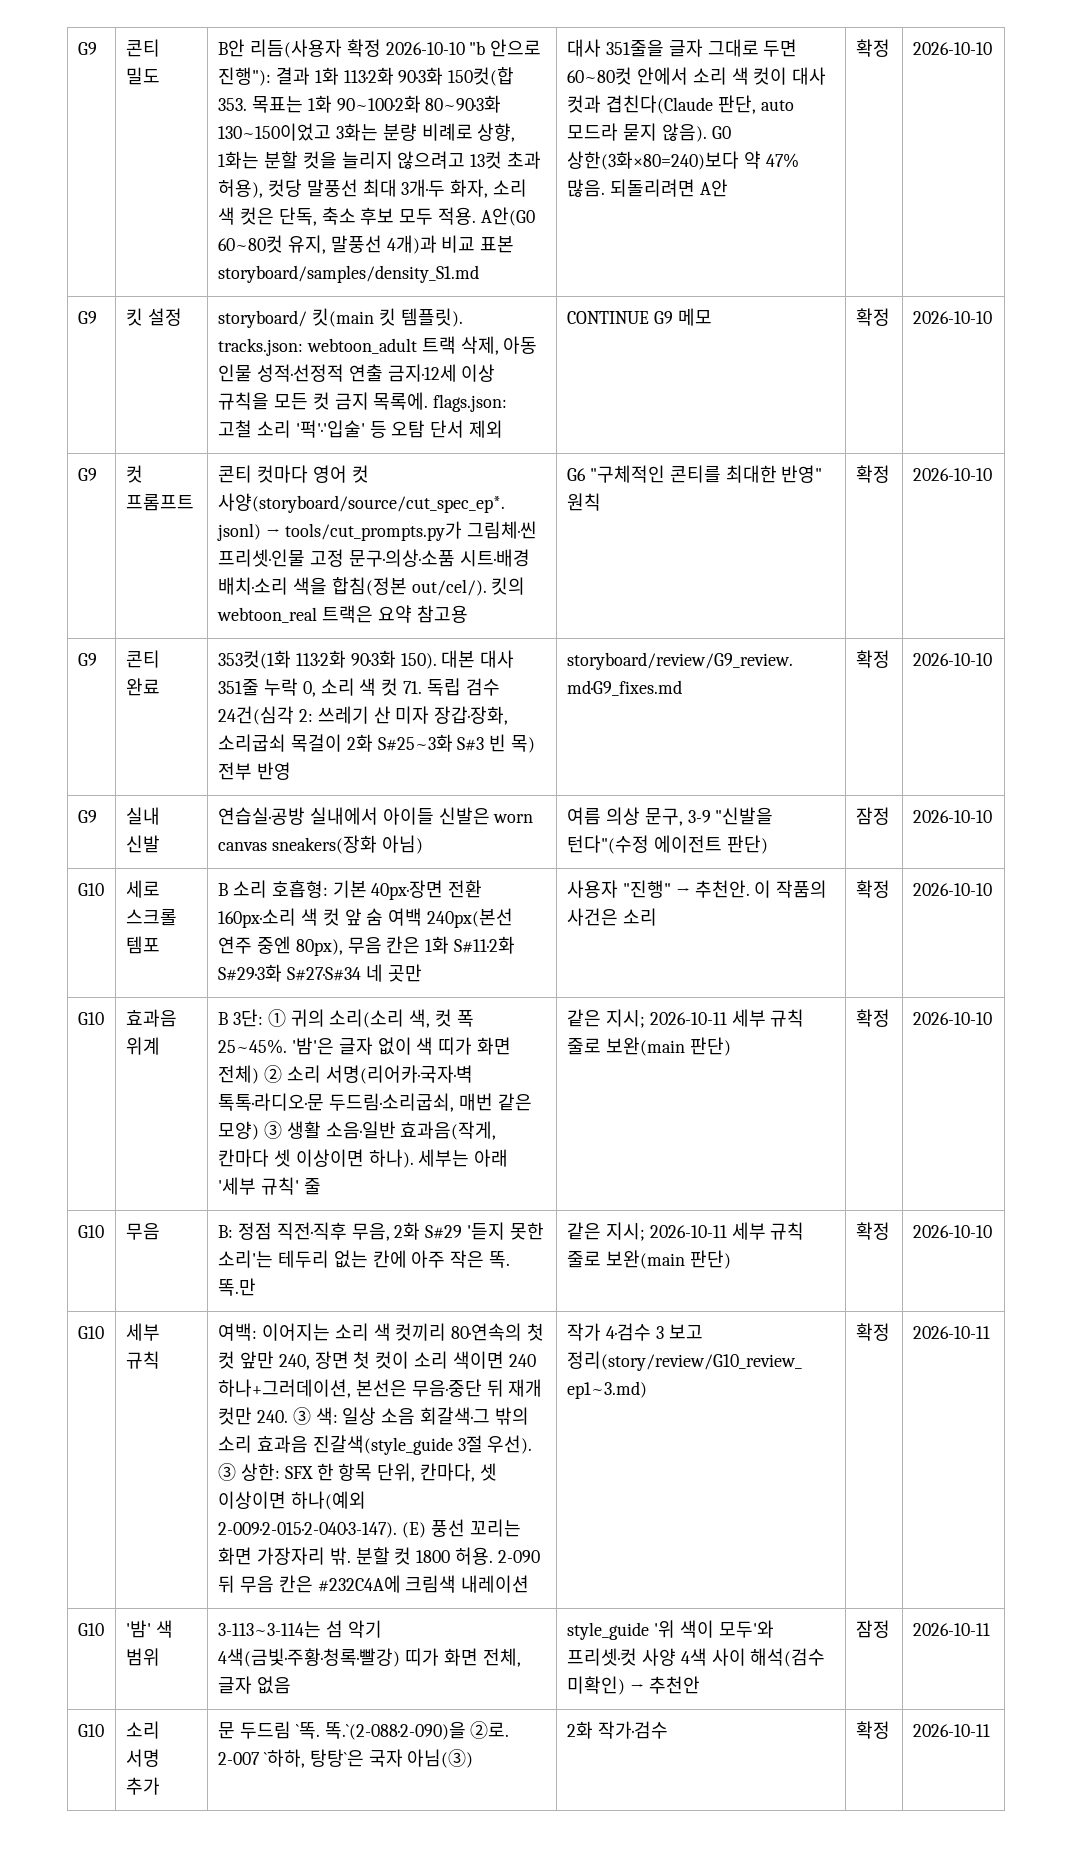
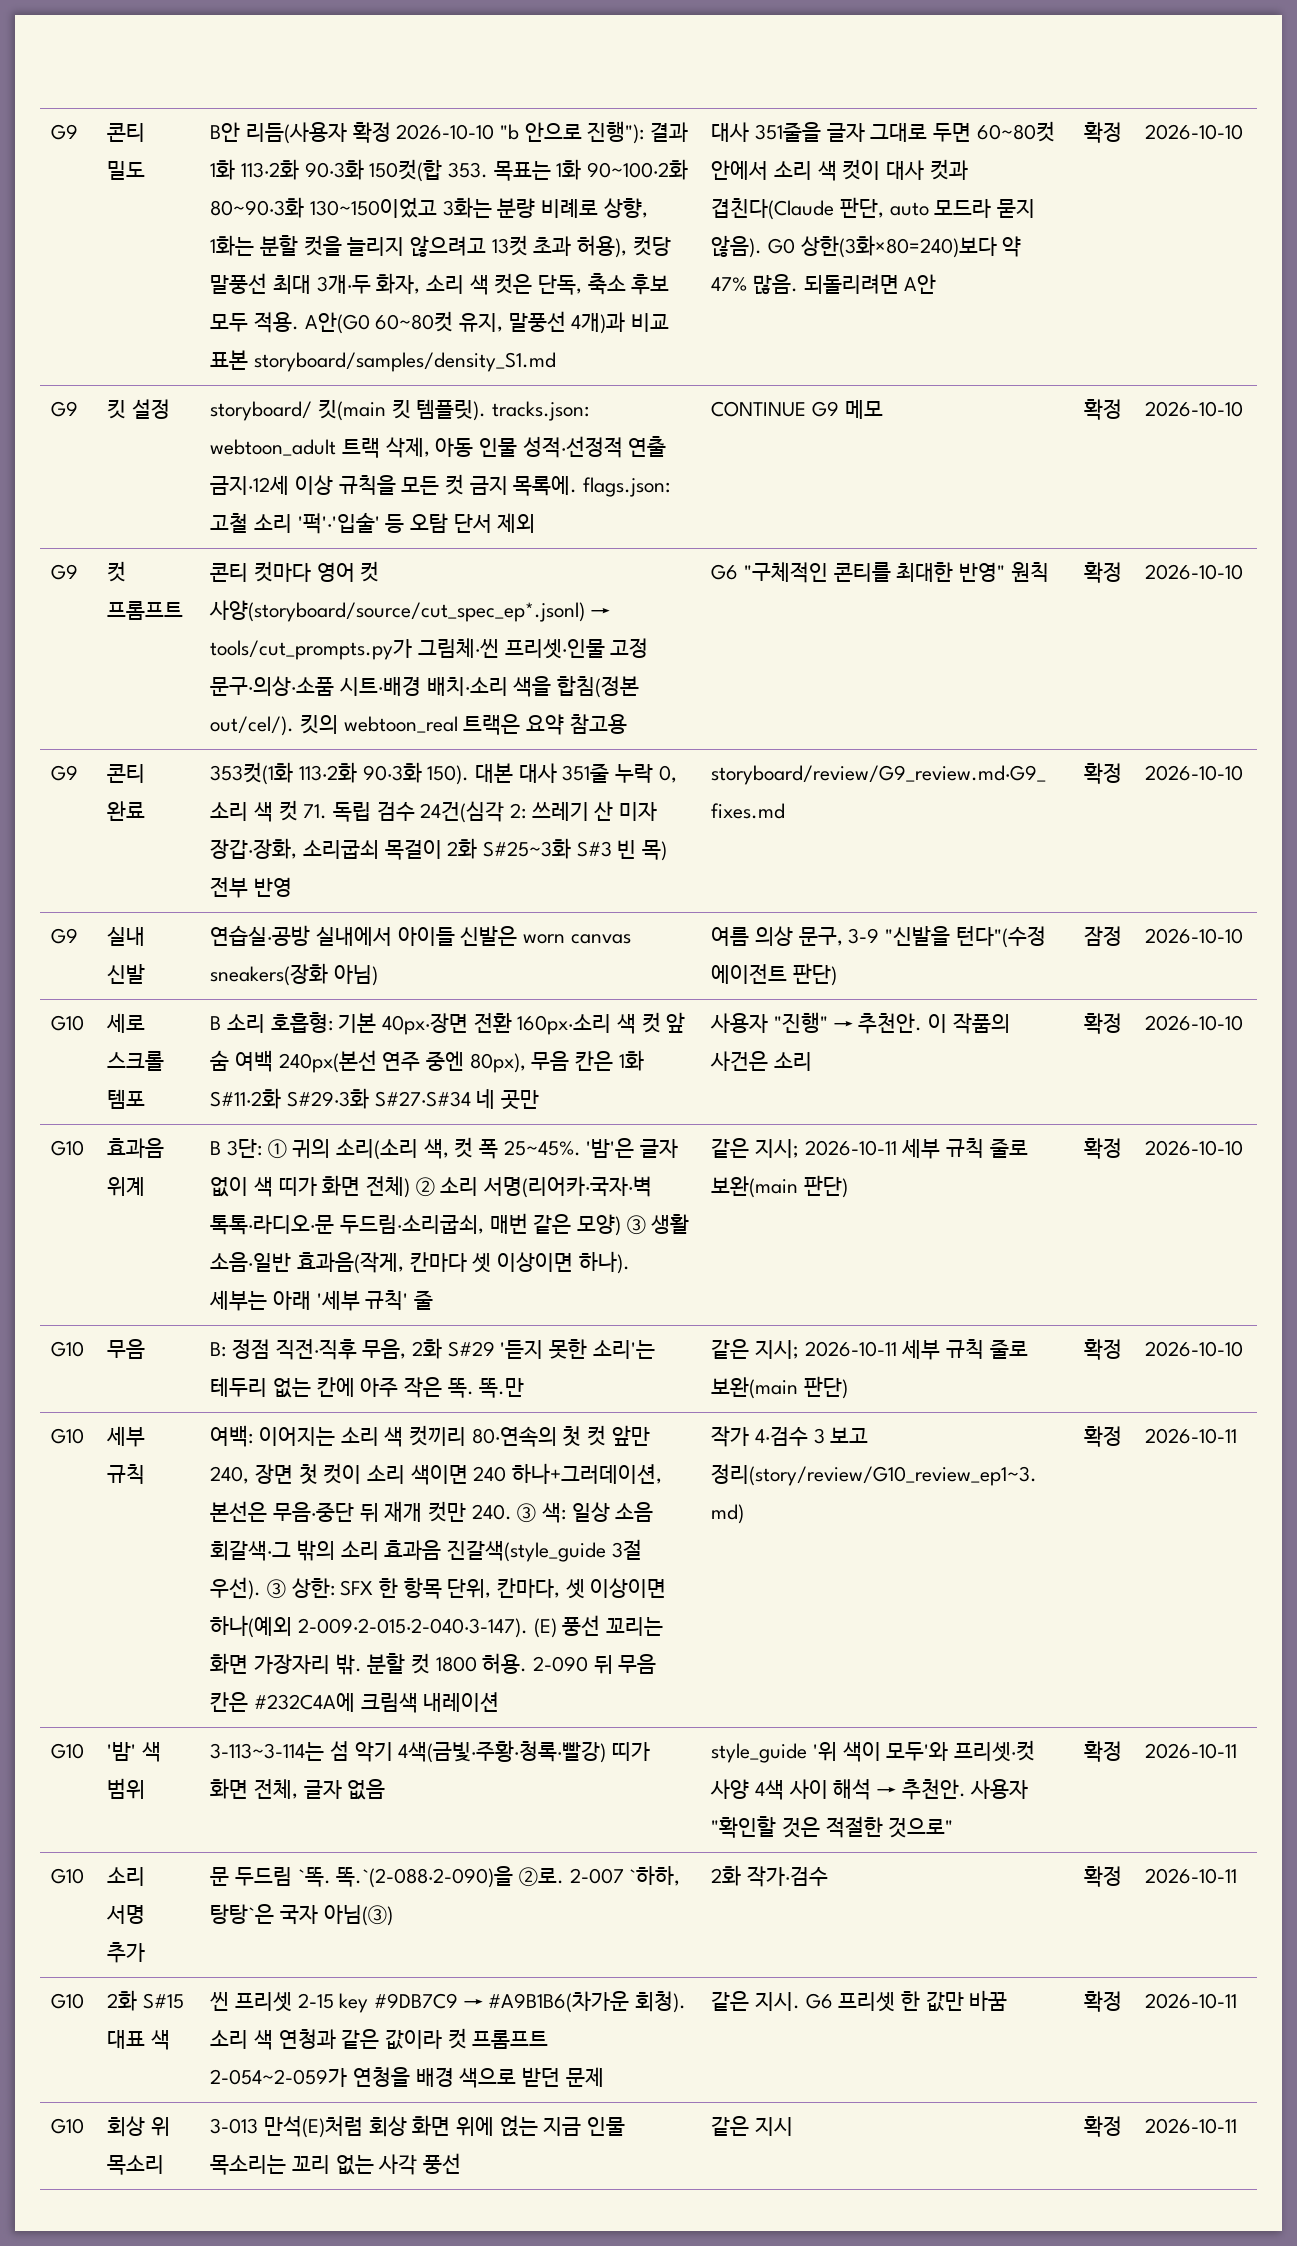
- G10 | '밤' 색 범위 | 3-113~3-114는 섬 악기 4색(금빛·주황·청록·빨강) 띠가 화면 전체, 글자 없음 | style_guide '위 색이 모두'와 프리셋·컷 사양 4색 사이 해석(검수 미확인) → 추천안 | 잠정 | 2026-10-11
+ G10 | '밤' 색 범위 | 3-113~3-114는 섬 악기 4색(금빛·주황·청록·빨강) 띠가 화면 전체, 글자 없음 | style_guide '위 색이 모두'와 프리셋·컷 사양 4색 사이 해석 → 추천안. 사용자 "확인할 것은 적절한 것으로" | 확정 | 2026-10-11
+ G10 | 2화 S#15 대표 색 | 씬 프리셋 2-15 key #9DB7C9 → #A9B1B6(차가운 회청). 소리 색 연청과 같은 값이라 컷 프롬프트 2-054~2-059가 연청을 배경 색으로 받던 문제 | 같은 지시. G6 프리셋 한 값만 바꿈 | 확정 | 2026-10-11
+ G10 | 회상 위 목소리 | 3-013 만석(E)처럼 회상 화면 위에 얹는 지금 인물 목소리는 꼬리 없는 사각 풍선 | 같은 지시 | 확정 | 2026-10-11

